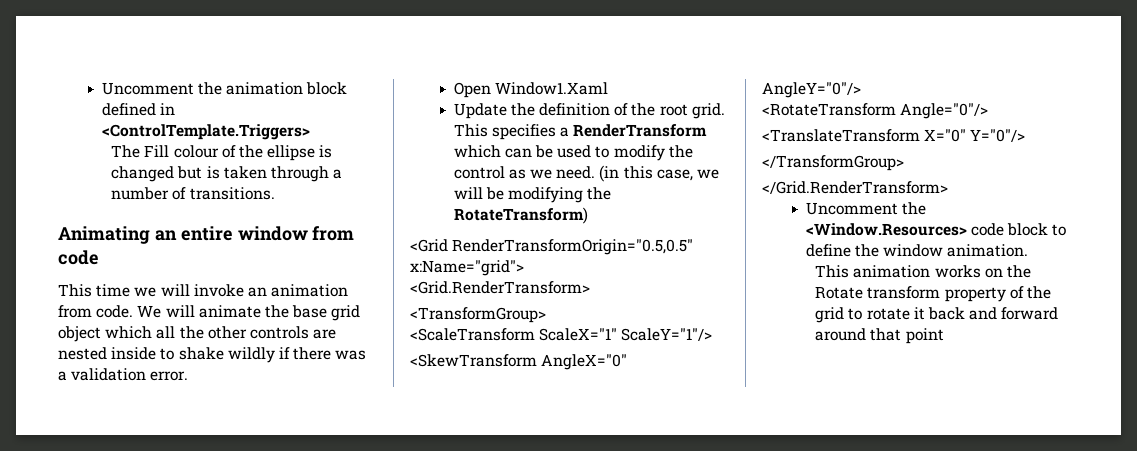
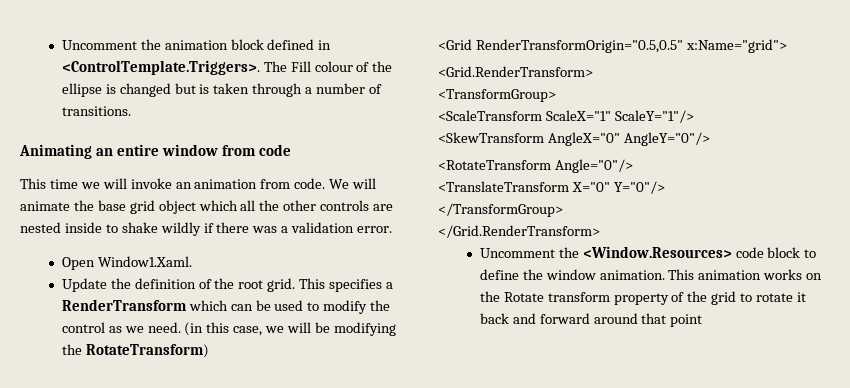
- Uncomment the animation block defined in <ControlTemplate.Triggers>
- The Fill colour of the ellipse is changed but is taken through a number of transitions.
+ Uncomment the animation block defined in <ControlTemplate.Triggers>. The Fill colour of the ellipse is changed but is taken through a number of transitions.
- Open Window1.Xaml
+ Open Window1.Xaml.
- Uncomment the <Window.Resources> code block to define the window animation.
- This animation works on the Rotate transform property of the grid to rotate it back and forward around that point
+ Uncomment the <Window.Resources> code block to define the window animation. This animation works on the Rotate transform property of the grid to rotate it back and forward around that point

